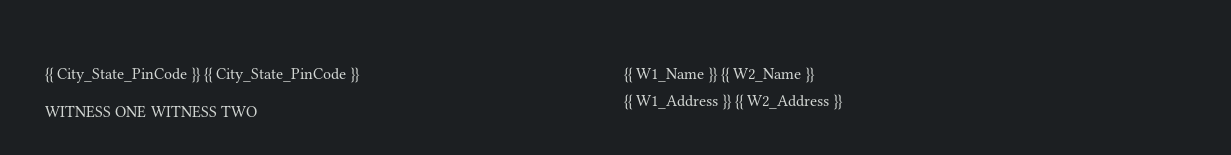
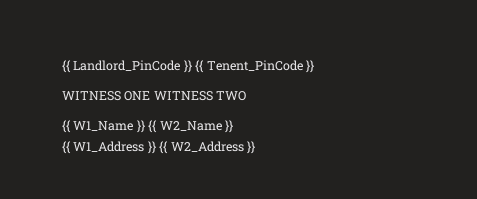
- {{ City_State_PinCode }} {{ City_State_PinCode }}
+ {{ Landlord_PinCode }} {{ Tenent_PinCode }}

